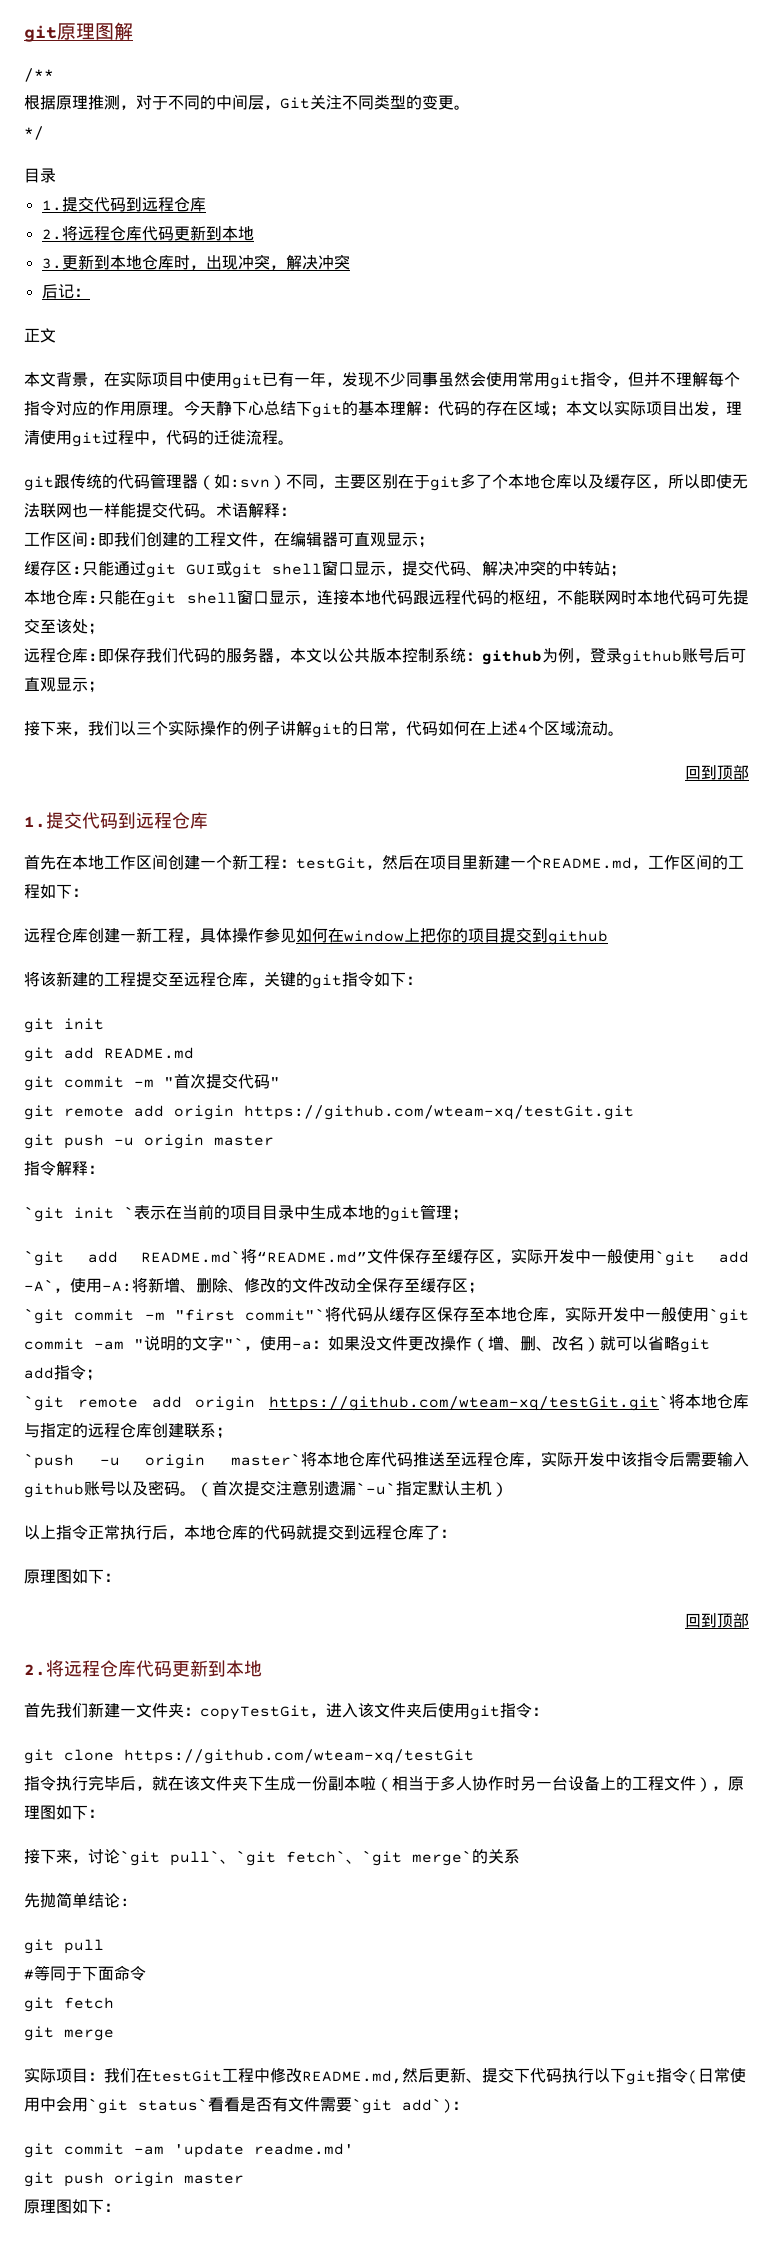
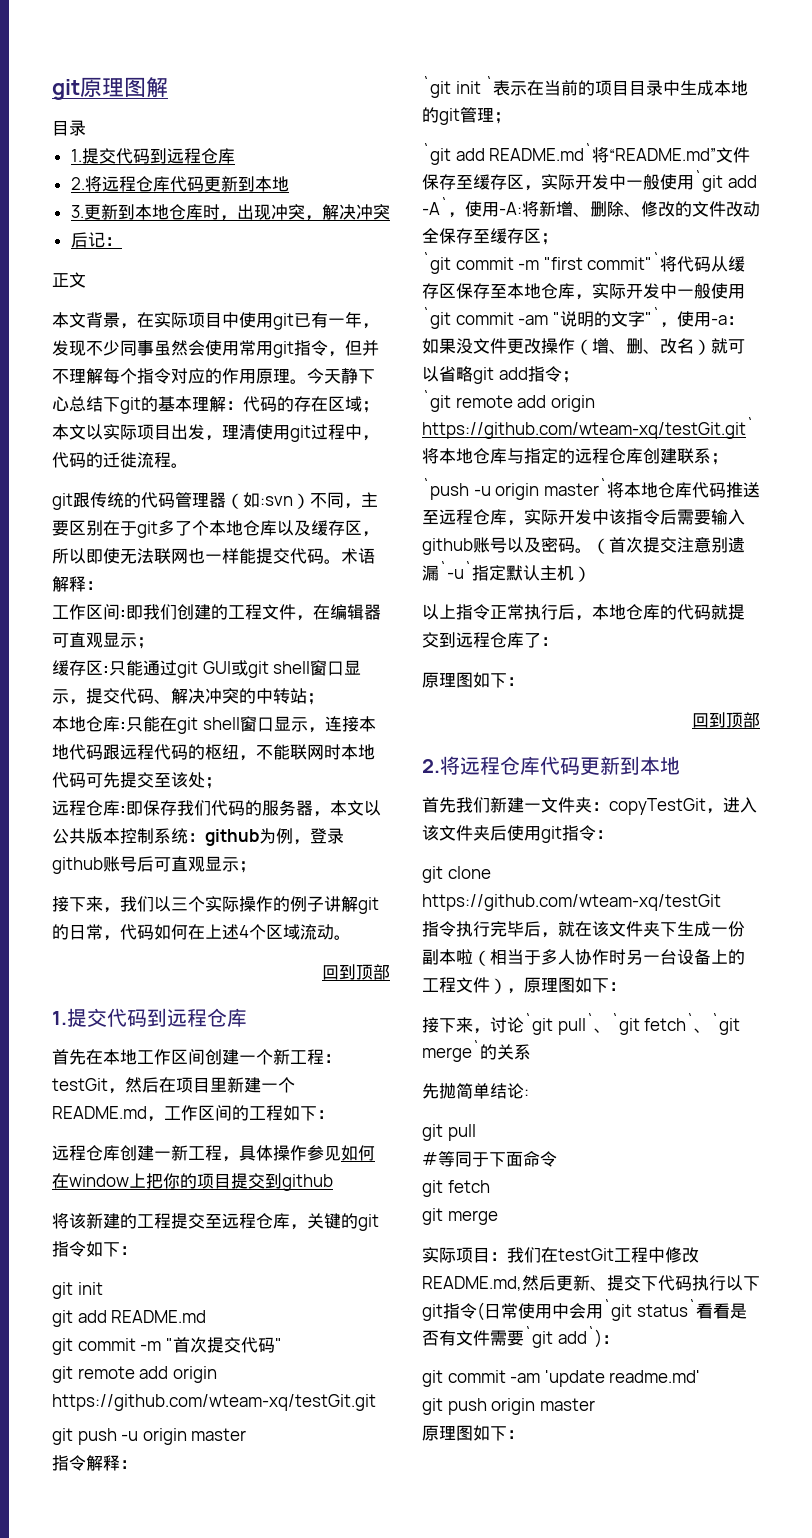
- /**
- 根据原理推测，对于不同的中间层，Git关注不同类型的变更。
- */

